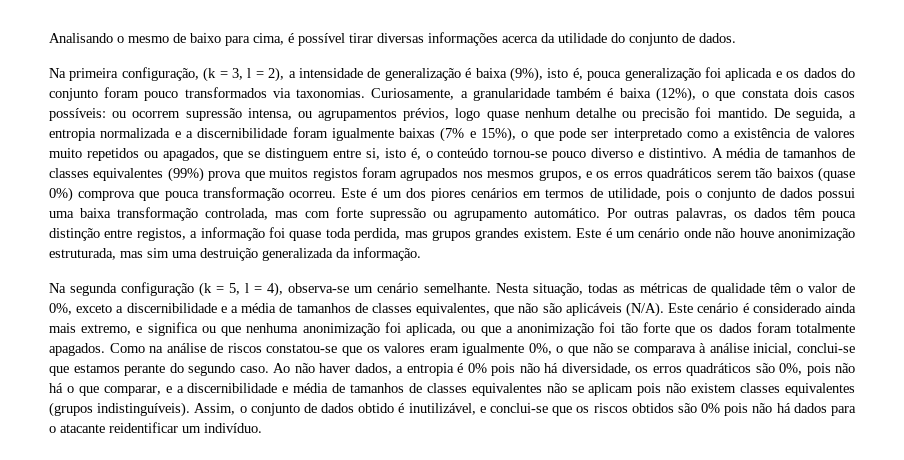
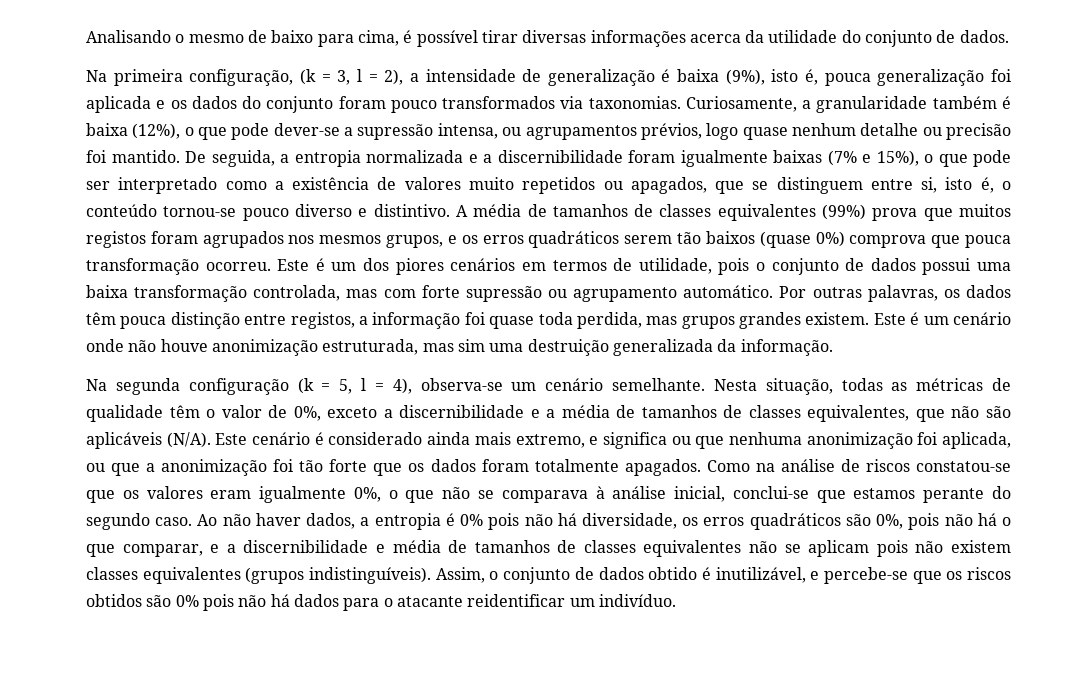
- Curiosamente, a granularidade também é baixa (12%), o que constata dois casos possíveis: ou ocorrem supressão intensa, ou agrupamentos prévios, logo quase nenhum detalhe ou precisão foi mantido.
+ Curiosamente, a granularidade também é baixa (12%), o que pode dever-se a supressão intensa, ou agrupamentos prévios, logo quase nenhum detalhe ou precisão foi mantido.
- Assim, o conjunto de dados obtido é inutilizável, e conclui-se que os riscos obtidos são 0% pois não há dados para o atacante reidentificar um indivíduo.
+ Assim, o conjunto de dados obtido é inutilizável, e percebe-se que os riscos obtidos são 0% pois não há dados para o atacante reidentificar um indivíduo.

